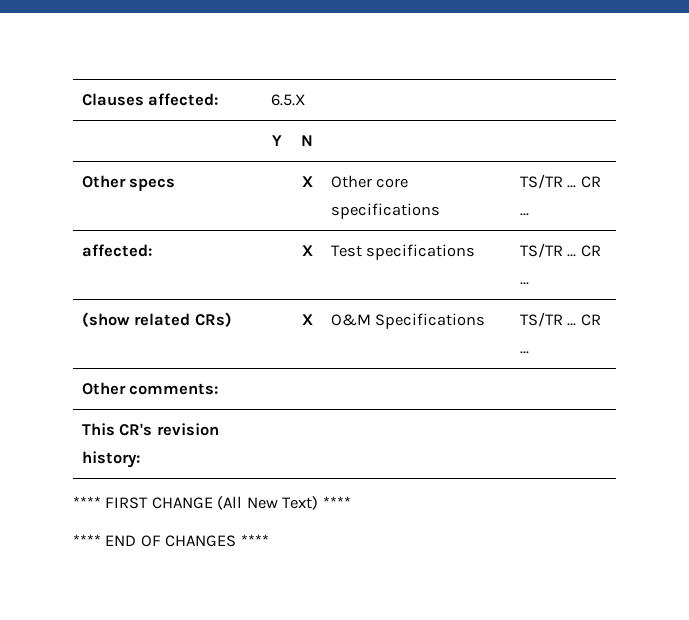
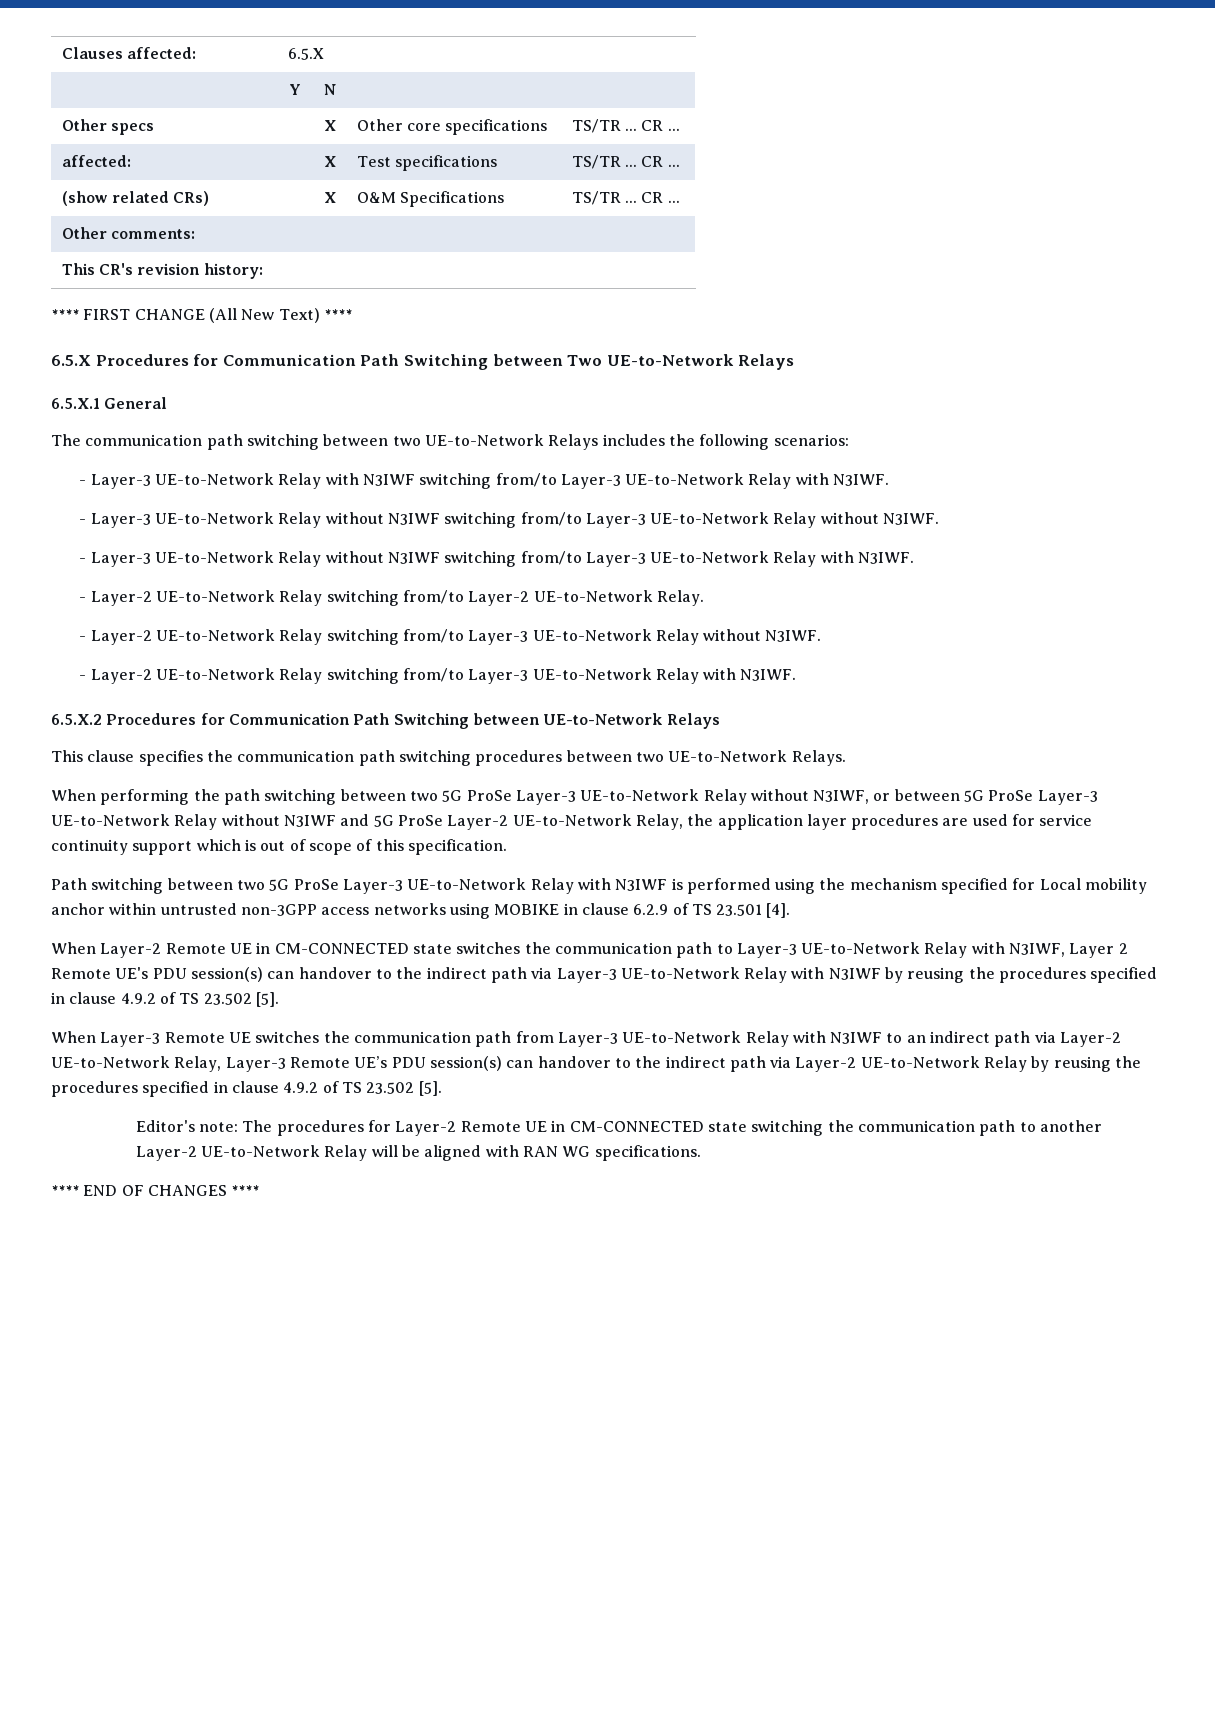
+ 6.5.X Procedures for Communication Path Switching between Two UE-to-Network Relays
+ 6.5.X.1 General
+ The communication path switching between two UE-to-Network Relays includes the following scenarios:
+ - Layer-3 UE-to-Network Relay with N3IWF switching from/to Layer-3 UE-to-Network Relay with N3IWF.
+ - Layer-3 UE-to-Network Relay without N3IWF switching from/to Layer-3 UE-to-Network Relay without N3IWF.
+ - Layer-3 UE-to-Network Relay without N3IWF switching from/to Layer-3 UE-to-Network Relay with N3IWF.
+ - Layer-2 UE-to-Network Relay switching from/to Layer-2 UE-to-Network Relay.
+ - Layer-2 UE-to-Network Relay switching from/to Layer-3 UE-to-Network Relay without N3IWF.
+ - Layer-2 UE-to-Network Relay switching from/to Layer-3 UE-to-Network Relay with N3IWF.
+ 6.5.X.2 Procedures for Communication Path Switching between UE-to-Network Relays
+ This clause specifies the communication path switching procedures between two UE-to-Network Relays.
+ When performing the path switching between two 5G ProSe Layer-3 UE-to-Network Relay without N3IWF, or between 5G ProSe Layer-3 UE-to-Network Relay without N3IWF and 5G ProSe Layer-2 UE-to-Network Relay, the application layer procedures are used for service continuity support which is out of scope of this specification.
+ Path switching between two 5G ProSe Layer-3 UE-to-Network Relay with N3IWF is performed using the mechanism specified for Local mobility anchor within untrusted non-3GPP access networks using MOBIKE in clause 6.2.9 of TS 23.501 [4].
+ When Layer-2 Remote UE in CM-CONNECTED state switches the communication path to Layer-3 UE-to-Network Relay with N3IWF, Layer 2 Remote UE's PDU session(s) can handover to the indirect path via Layer-3 UE-to-Network Relay with N3IWF by reusing the procedures specified in clause 4.9.2 of TS 23.502 [5].
+ When Layer-3 Remote UE switches the communication path from Layer-3 UE-to-Network Relay with N3IWF to an indirect path via Layer-2 UE-to-Network Relay, Layer-3 Remote UE’s PDU session(s) can handover to the indirect path via Layer-2 UE-to-Network Relay by reusing the procedures specified in clause 4.9.2 of TS 23.502 [5].
+ Editor's note: The procedures for Layer-2 Remote UE in CM-CONNECTED state switching the communication path to another Layer-2 UE-to-Network Relay will be aligned with RAN WG specifications.

